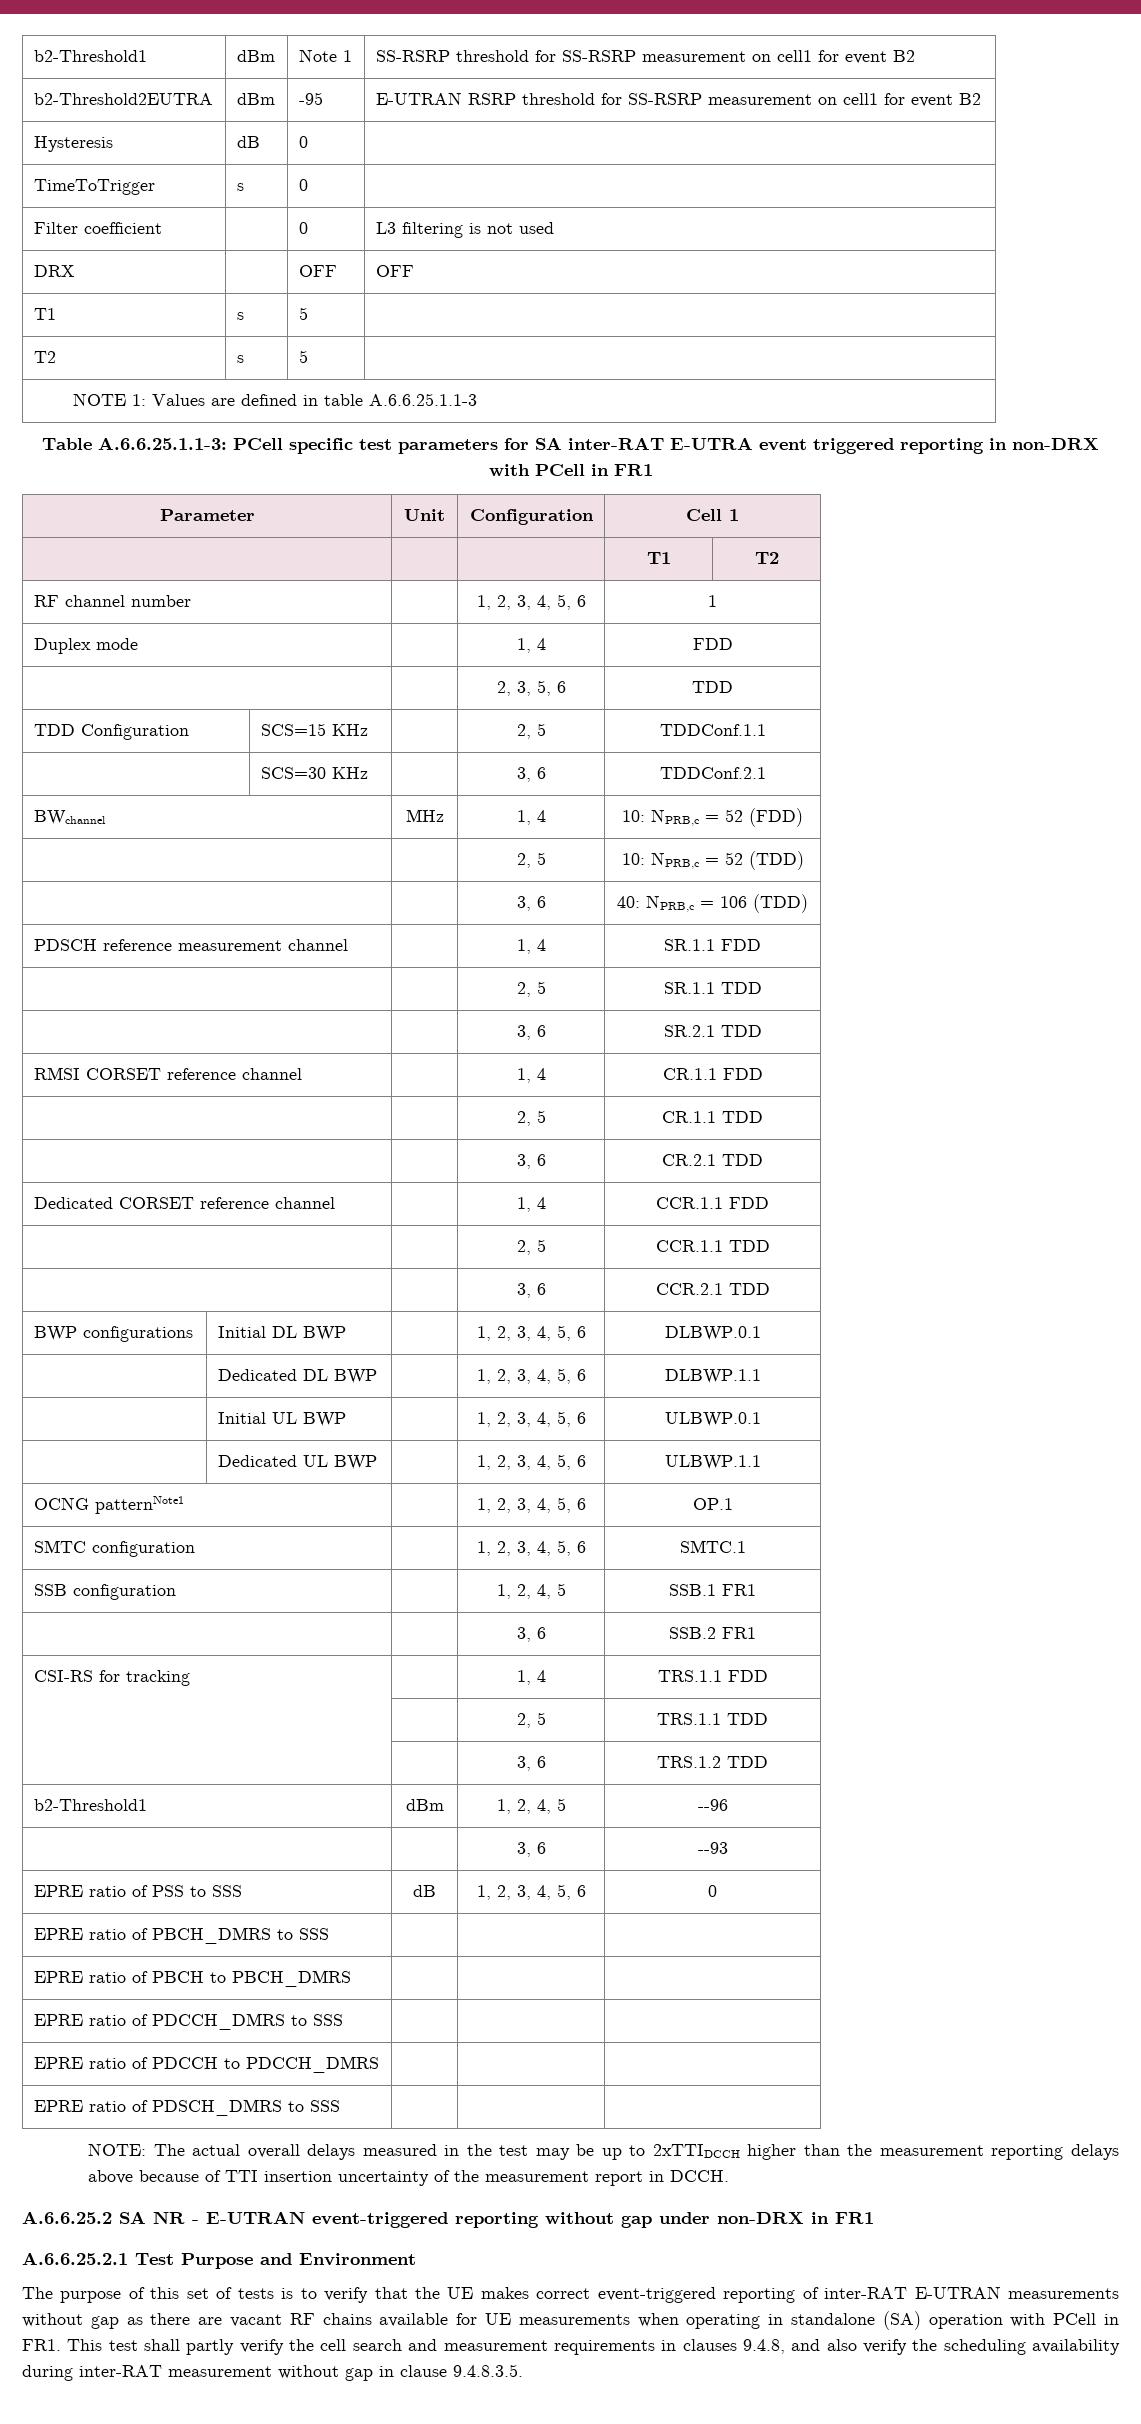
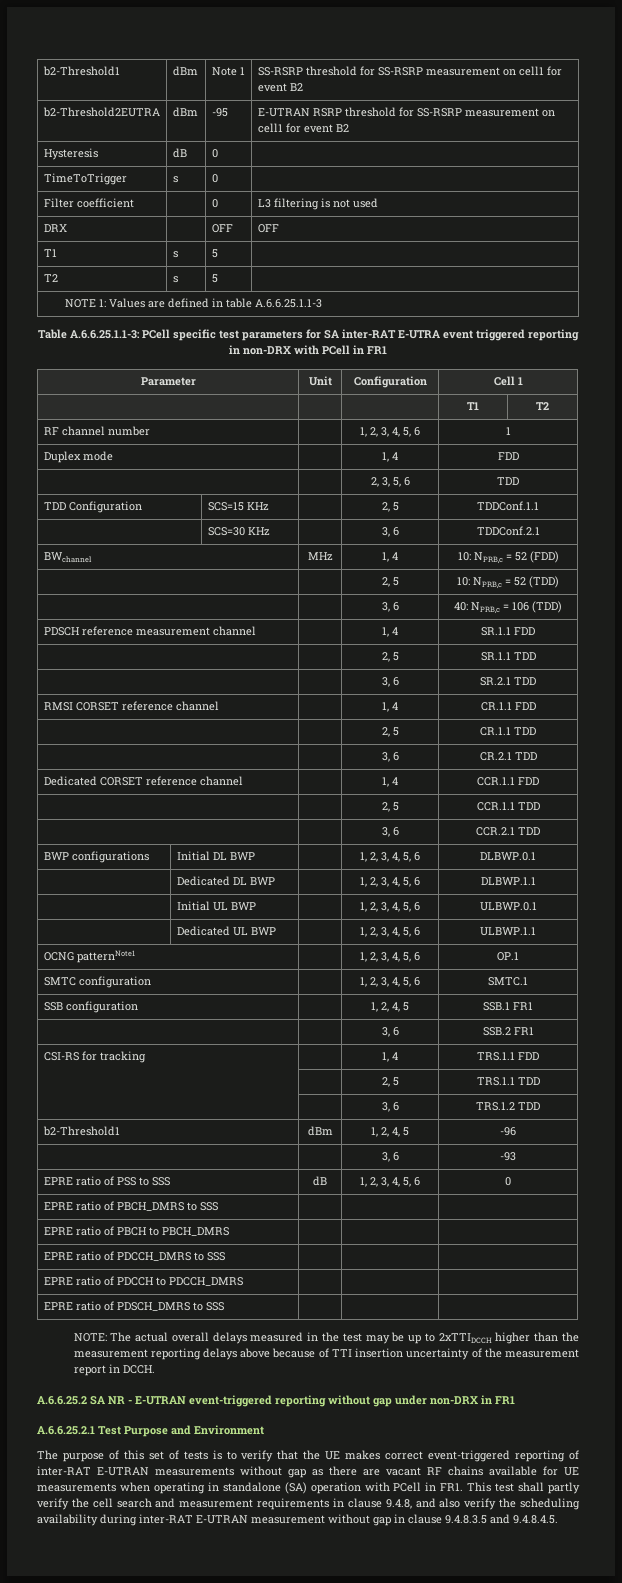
- b2-Threshold1 | dBm | 1, 2, 4, 5 | --96
- | | 3, 6 | --93
+ b2-Threshold1 | dBm | 1, 2, 4, 5 | -96
+ | | 3, 6 | -93
- The purpose of this set of tests is to verify that the UE makes correct event-triggered reporting of inter-RAT E-UTRAN measurements without gap as there are vacant RF chains available for UE measurements when operating in standalone (SA) operation with PCell in FR1. This test shall partly verify the cell search and measurement requirements in clauses 9.4.8, and also verify the scheduling availability during inter-RAT measurement without gap in clause 9.4.8.3.5.
+ The purpose of this set of tests is to verify that the UE makes correct event-triggered reporting of inter-RAT E-UTRAN measurements without gap as there are vacant RF chains available for UE measurements when operating in standalone (SA) operation with PCell in FR1. This test shall partly verify the cell search and measurement requirements in clause 9.4.8, and also verify the scheduling availability during inter-RAT E-UTRAN measurement without gap in clause 9.4.8.3.5 and 9.4.8.4.5.

